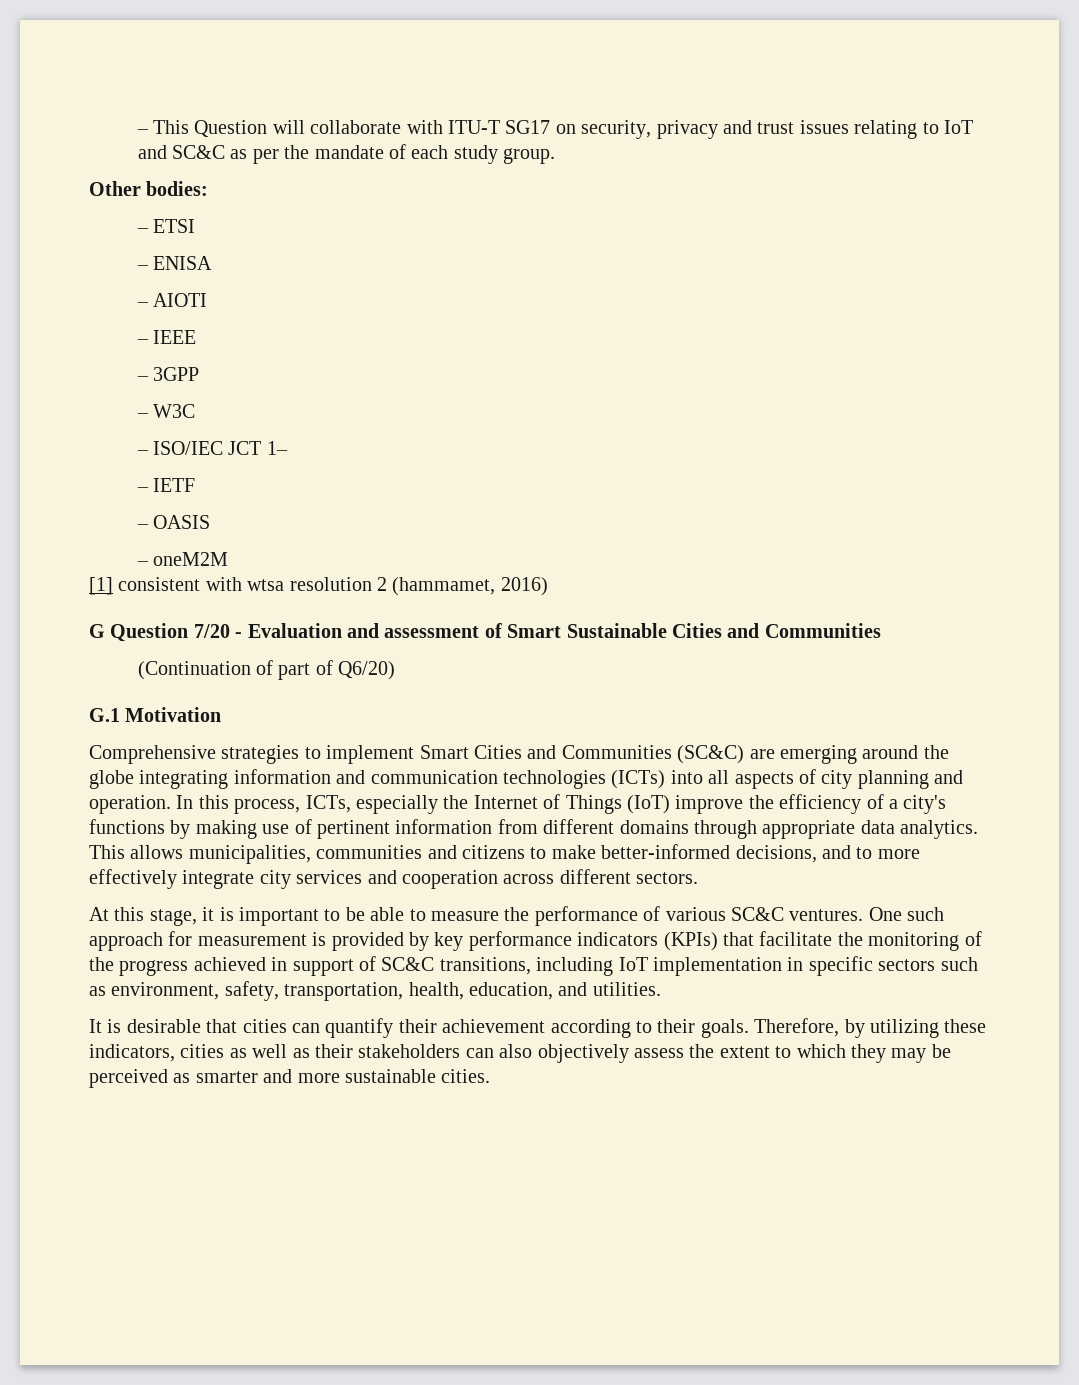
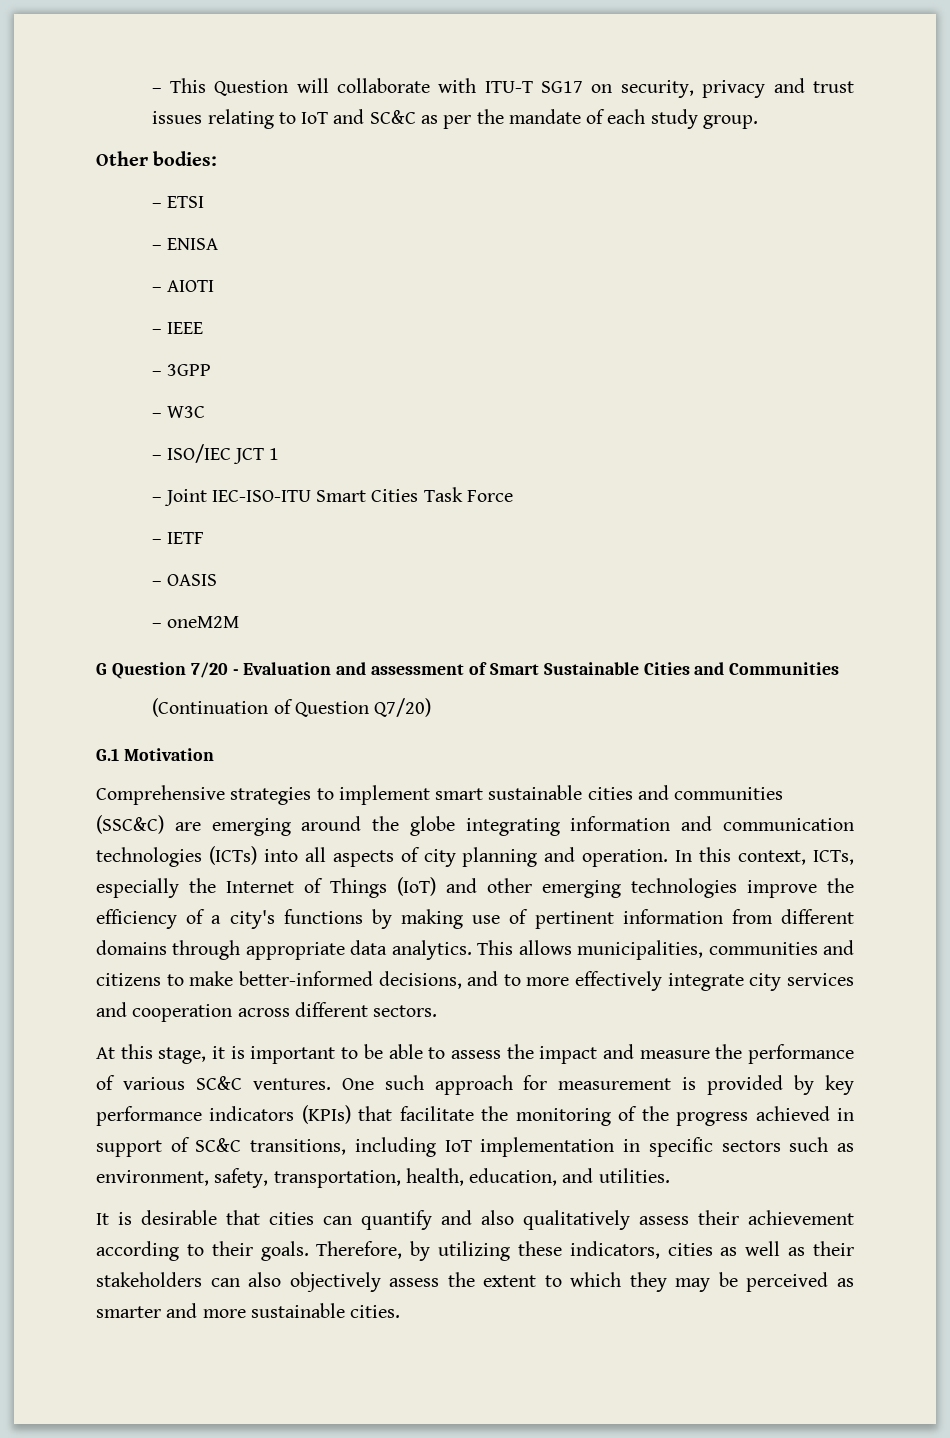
- – ISO/IEC JCT 1–
+ – ISO/IEC JCT 1
+ – Joint IEC-ISO-ITU Smart Cities Task Force
- [1] consistent with wtsa resolution 2 (hammamet, 2016)
- (Continuation of part of Q6/20)
+ (Continuation of Question Q7/20)
- Comprehensive strategies to implement Smart Cities and Communities (SC&C) are emerging around the globe integrating information and communication technologies (ICTs) into all aspects of city planning and operation.
+ Comprehensive strategies to implement smart sustainable cities and communities (SSC&C) are emerging around the globe integrating information and communication technologies (ICTs) into all aspects of city planning and operation.
- In this process, ICTs, especially the Internet of Things (IoT) improve the efficiency of a city's functions by making use of pertinent information from different domains through appropriate data analytics.
+ In this context, ICTs, especially the Internet of Things (IoT) and other emerging technologies improve the efficiency of a city's functions by making use of pertinent information from different domains through appropriate data analytics.
- At this stage, it is important to be able to measure the performance of various SC&C ventures.
+ At this stage, it is important to be able to assess the impact and measure the performance of various SC&C ventures.
- It is desirable that cities can quantify their achievement according to their goals.
+ It is desirable that cities can quantify and also qualitatively assess their achievement according to their goals.

